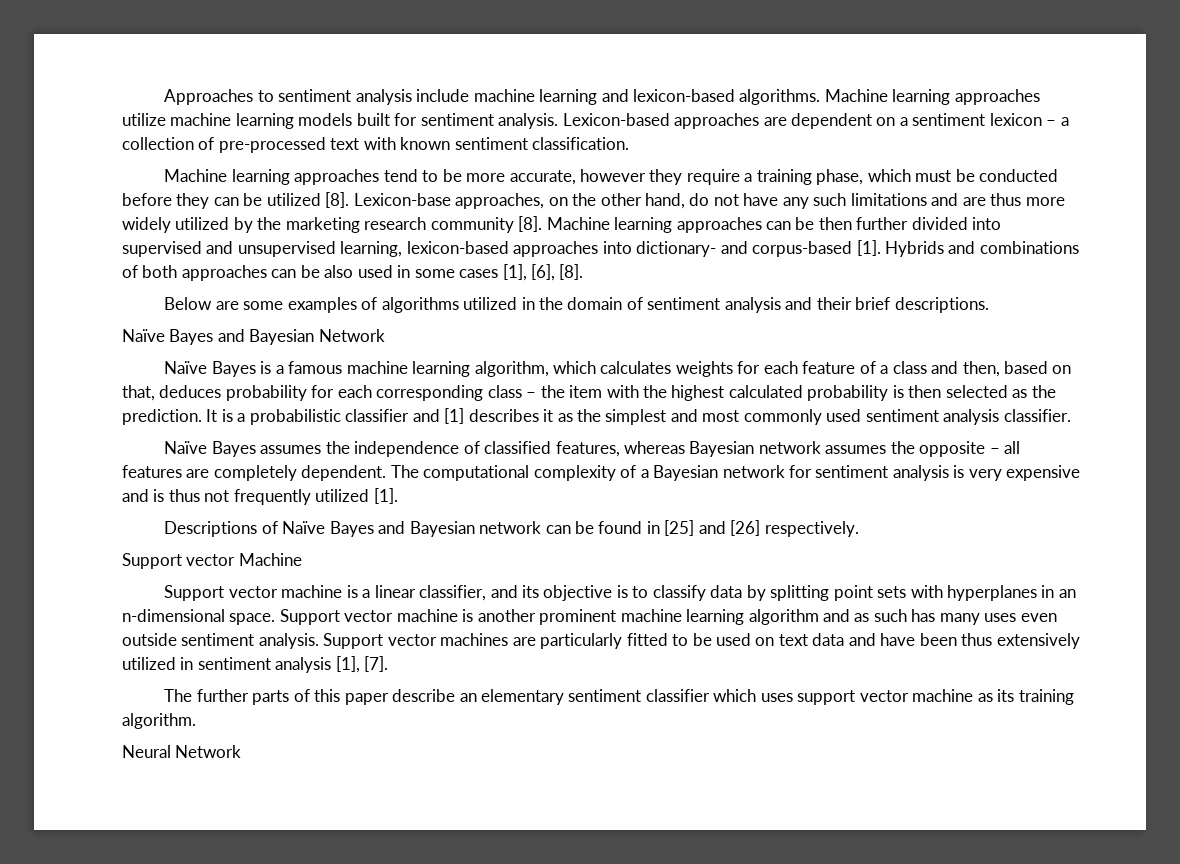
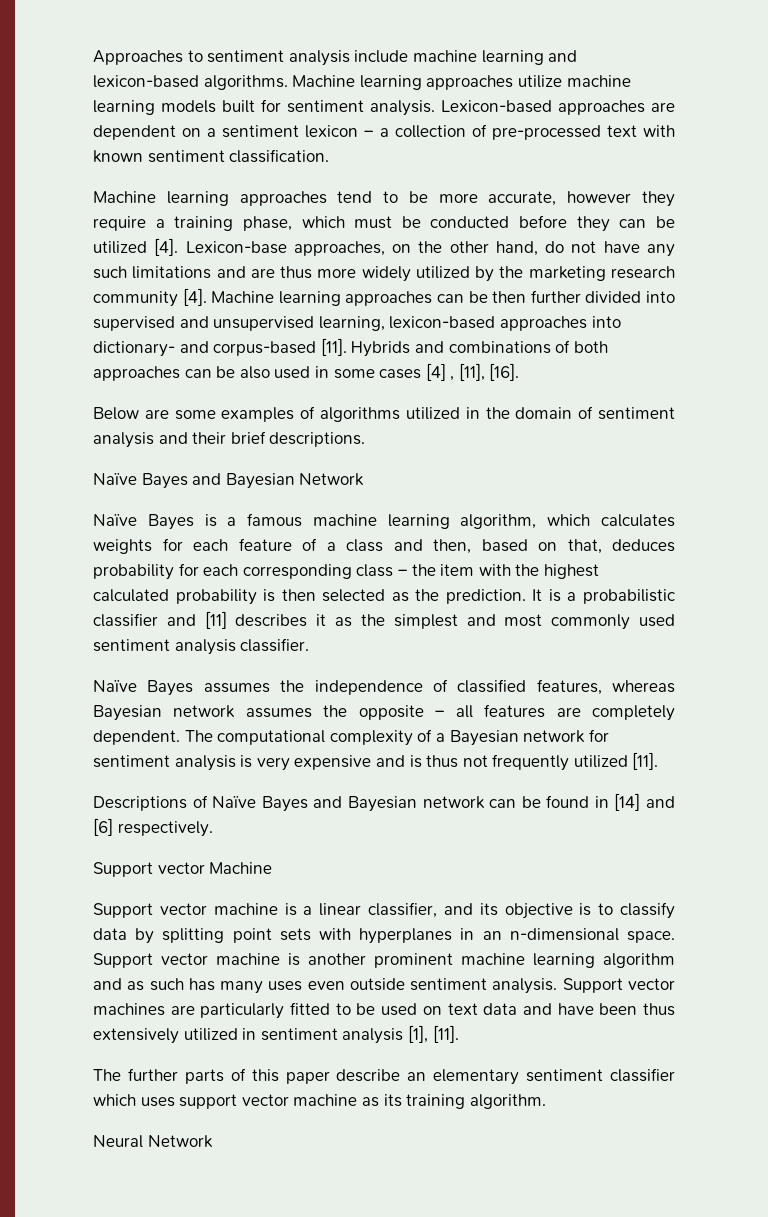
- Machine learning approaches tend to be more accurate, however they require a training phase, which must be conducted before they can be utilized [8].
+ Machine learning approaches tend to be more accurate, however they require a training phase, which must be conducted before they can be utilized [4].
- Lexicon-base approaches, on the other hand, do not have any such limitations and are thus more widely utilized by the marketing research community [8].
+ Lexicon-base approaches, on the other hand, do not have any such limitations and are thus more widely utilized by the marketing research community [4].
- Machine learning approaches can be then further divided into supervised and unsupervised learning, lexicon-based approaches into dictionary- and corpus-based [1].
+ Machine learning approaches can be then further divided into supervised and unsupervised learning, lexicon-based approaches into dictionary- and corpus-based [11].
- Hybrids and combinations of both approaches can be also used in some cases [1], [6], [8].
+ Hybrids and combinations of both approaches can be also used in some cases [4] , [11], [16].
- It is a probabilistic classifier and [1] describes it as the simplest and most commonly used sentiment analysis classifier.
+ It is a probabilistic classifier and [11] describes it as the simplest and most commonly used sentiment analysis classifier.
- The computational complexity of a Bayesian network for sentiment analysis is very expensive and is thus not frequently utilized [1].
+ The computational complexity of a Bayesian network for sentiment analysis is very expensive and is thus not frequently utilized [11].
- Descriptions of Naïve Bayes and Bayesian network can be found in [25] and [26] respectively.
+ Descriptions of Naïve Bayes and Bayesian network can be found in [14] and [6] respectively.
- Support vector machines are particularly fitted to be used on text data and have been thus extensively utilized in sentiment analysis [1], [7].
+ Support vector machines are particularly fitted to be used on text data and have been thus extensively utilized in sentiment analysis [1], [11].

